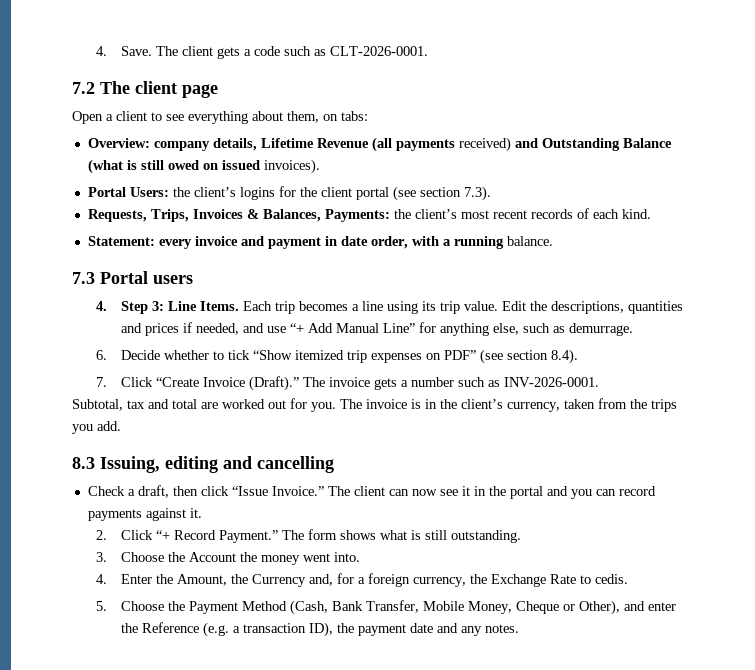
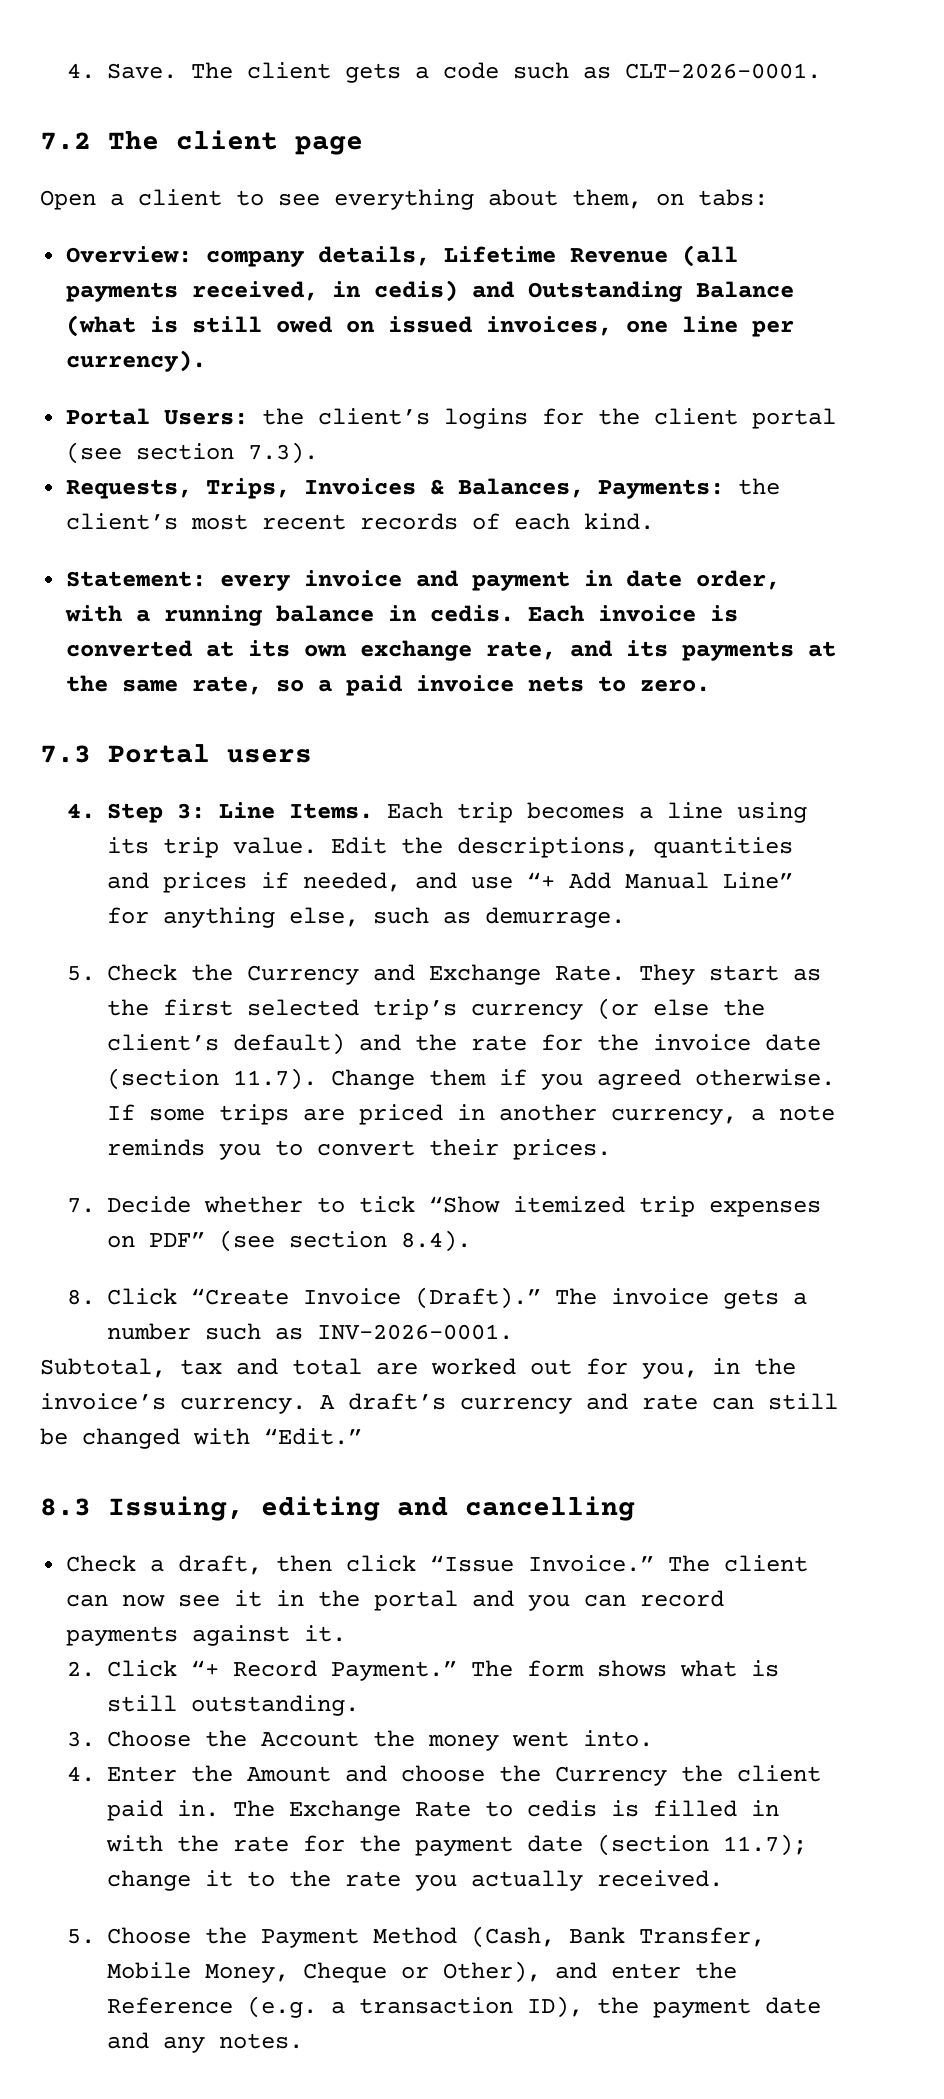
- Overview: company details, Lifetime Revenue (all payments received) and Outstanding Balance (what is still owed on issued invoices).
+ Overview: company details, Lifetime Revenue (all payments received, in cedis) and Outstanding Balance (what is still owed on issued invoices, one line per currency).
- Statement: every invoice and payment in date order, with a running balance.
+ Statement: every invoice and payment in date order, with a running balance in cedis. Each invoice is converted at its own exchange rate, and its payments at the same rate, so a paid invoice nets to zero.
- 6. Decide whether to tick “Show itemized trip expenses on PDF” (see section 8.4).
+ 5. Check the Currency and Exchange Rate. They start as the first selected trip’s currency (or else the client’s default) and the rate for the invoice date (section 11.7). Change them if you agreed otherwise. If some trips are priced in another currency, a note reminds you to convert their prices.
+ 7. Decide whether to tick “Show itemized trip expenses on PDF” (see section 8.4).
- 7. Click “Create Invoice (Draft).”
+ 8. Click “Create Invoice (Draft).”
- Subtotal, tax and total are worked out for you. The invoice is in the client’s currency, taken from the trips you add.
+ Subtotal, tax and total are worked out for you, in the invoice’s currency. A draft’s currency and rate can still be changed with “Edit.”
- 4. Enter the Amount, the Currency and, for a foreign currency, the Exchange Rate to cedis.
+ 4. Enter the Amount and choose the Currency the client paid in. The Exchange Rate to cedis is filled in with the rate for the payment date (section 11.7); change it to the rate you actually received.

